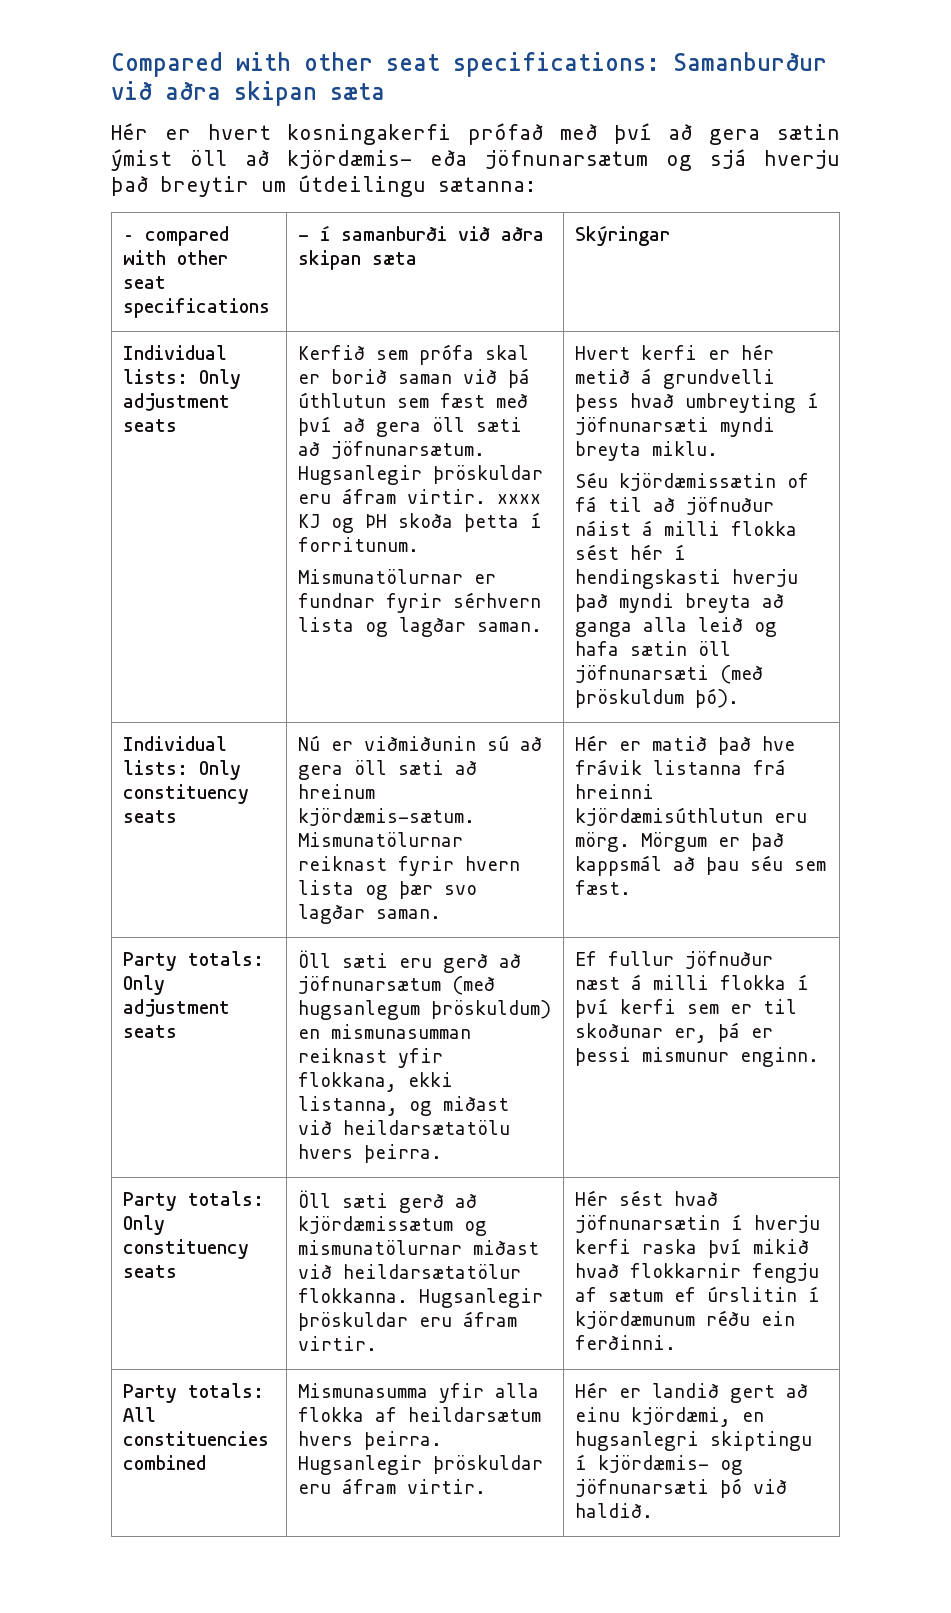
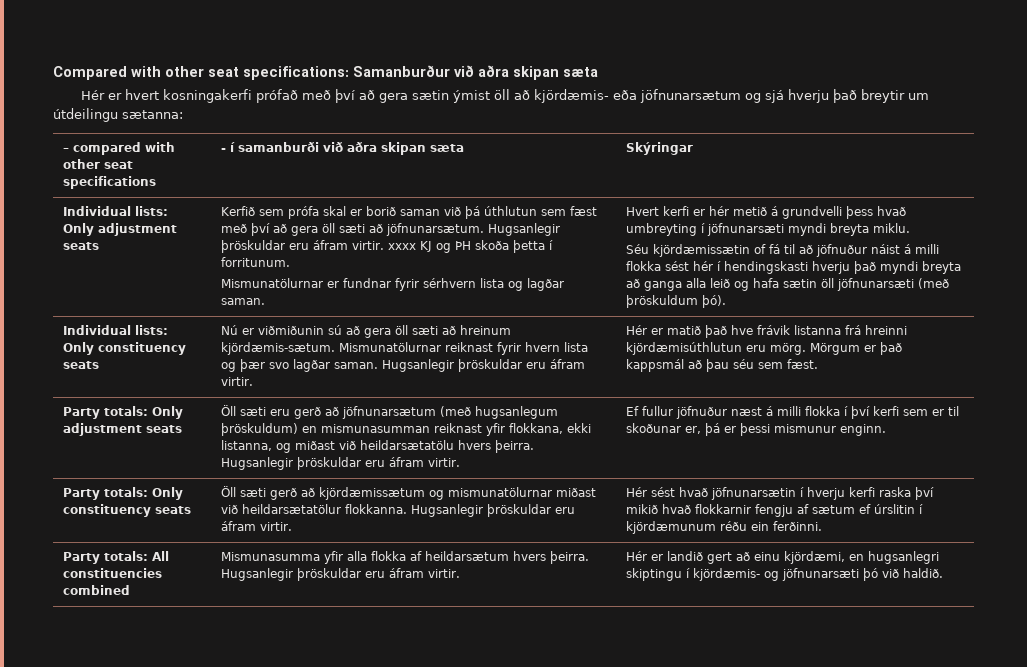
- Mismunatölurnar reiknast fyrir hvern lista og þær svo lagðar saman.
+ Mismunatölurnar reiknast fyrir hvern lista og þær svo lagðar saman. Hugsanlegir þröskuldar eru áfram virtir.
- Öll sæti eru gerð að jöfnunarsætum (með hugsanlegum þröskuldum) en mismunasumman reiknast yfir flokkana, ekki listanna, og miðast við heildarsætatölu hvers þeirra.
+ Öll sæti eru gerð að jöfnunarsætum (með hugsanlegum þröskuldum) en mismunasumman reiknast yfir flokkana, ekki listanna, og miðast við heildarsætatölu hvers þeirra. Hugsanlegir þröskuldar eru áfram virtir.

